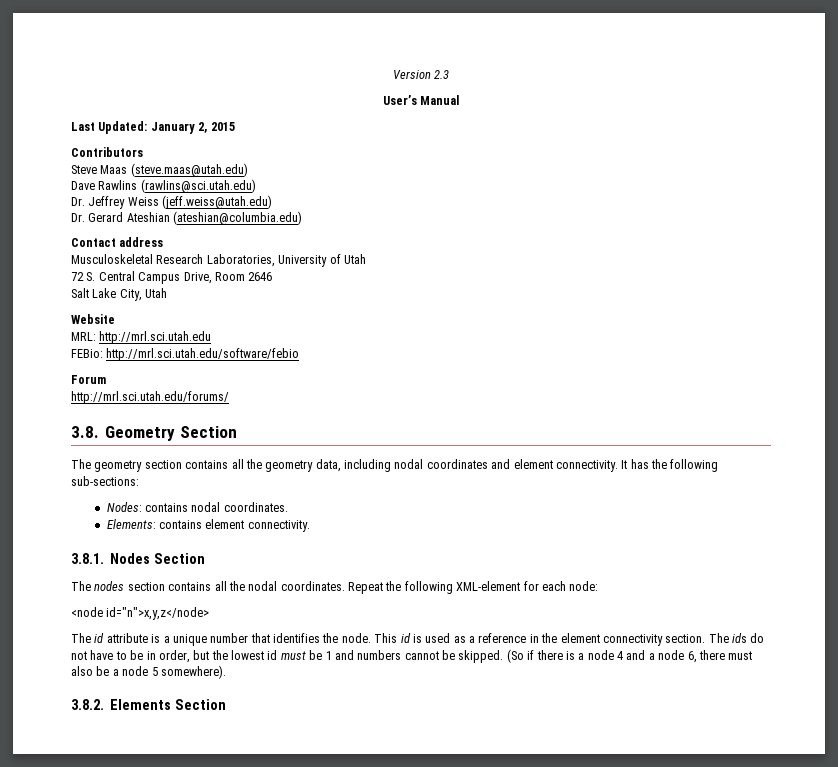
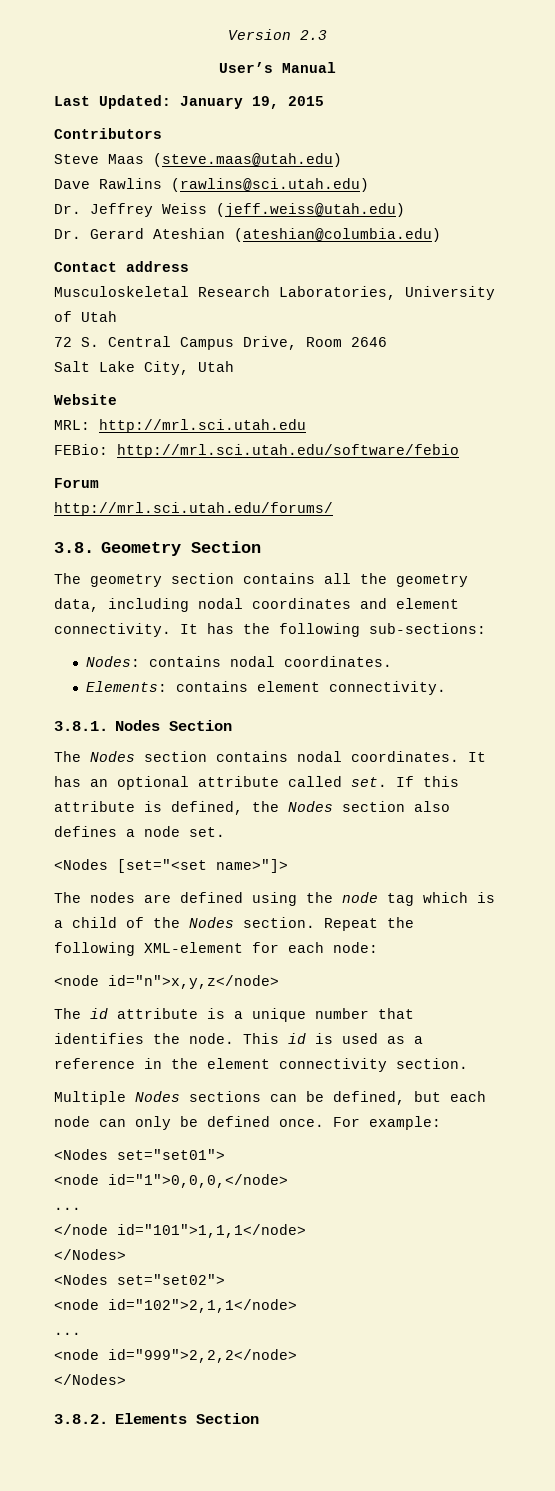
- Last Updated: January 2, 2015
+ Last Updated: January 19, 2015
- The nodes section contains all the nodal coordinates.
+ The Nodes section contains nodal coordinates. It has an optional attribute called set. If this attribute is defined, the Nodes section also defines a node set.
+ <Nodes [set="<set name>"]>
+ The nodes are defined using the node tag which is a child of the Nodes section.
- This id is used as a reference in the element connectivity section. The ids do not have to be in order, but the lowest id must be 1 and numbers cannot be skipped. (So if there is a node 4 and a node 6, there must also be a node 5 somewhere).
+ This id is used as a reference in the element connectivity section.
+ Multiple Nodes sections can be defined, but each node can only be defined once. For example:
+ <Nodes set="set01">
+ <node id="1">0,0,0,</node>
+ ...
+ </node id="101">1,1,1</node>
+ </Nodes>
+ <Nodes set="set02">
+ <node id="102">2,1,1</node>
+ ...
+ <node id="999">2,2,2</node>
+ </Nodes>

